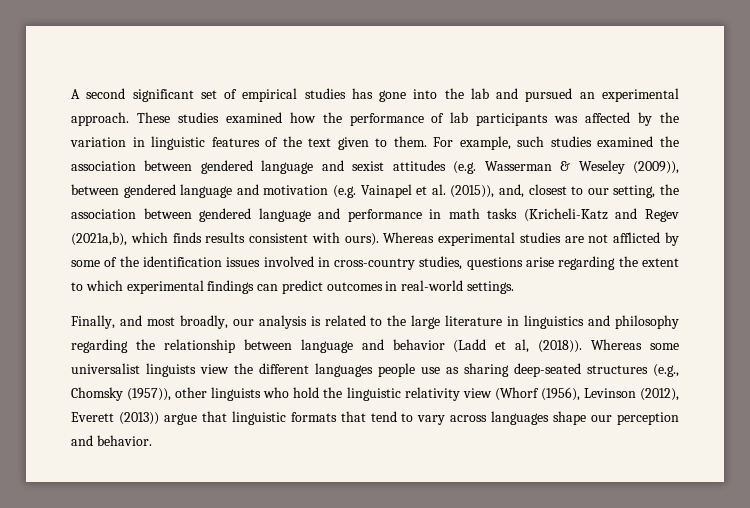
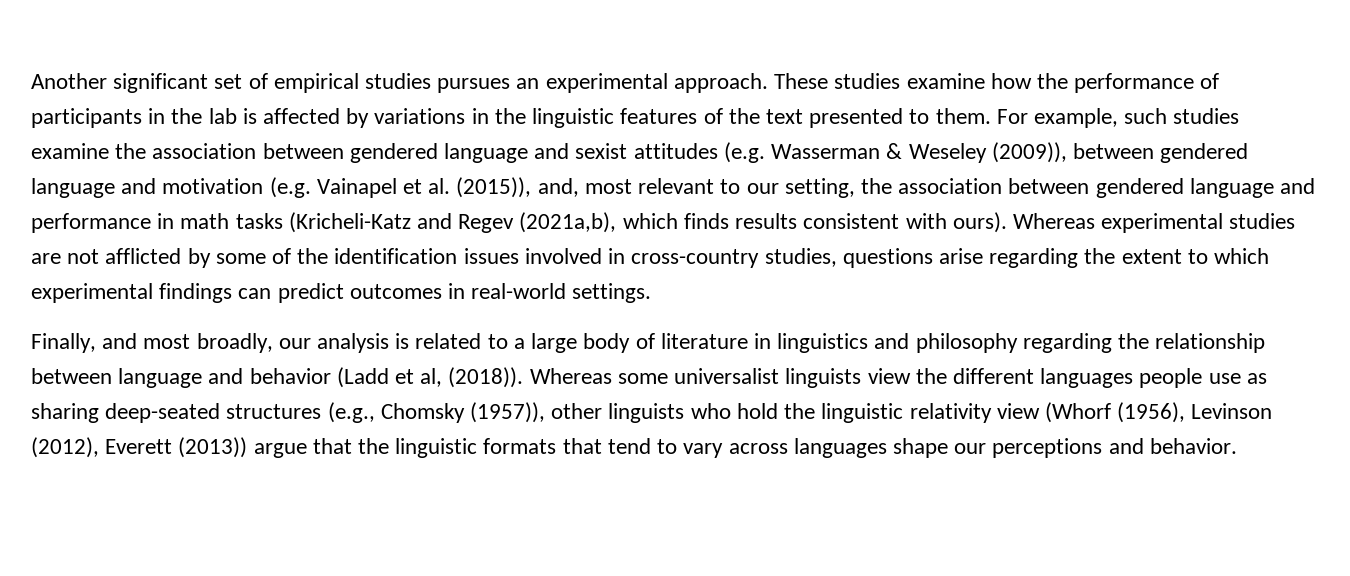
- A second significant set of empirical studies has gone into the lab and pursued an experimental approach.
+ Another significant set of empirical studies pursues an experimental approach.
- These studies examined how the performance of lab participants was affected by the variation in linguistic features of the text given to them.
+ These studies examine how the performance of participants in the lab is affected by variations in the linguistic features of the text presented to them.
- For example, such studies examined the association between gendered language and sexist attitudes (e.g. Wasserman & Weseley (2009)), between gendered language and motivation (e.g. Vainapel et al. (2015)), and, closest to our setting, the association between gendered language and performance in math tasks (Kricheli-Katz and Regev (2021a,b), which finds results consistent with ours).
+ For example, such studies examine the association between gendered language and sexist attitudes (e.g. Wasserman & Weseley (2009)), between gendered language and motivation (e.g. Vainapel et al. (2015)), and, most relevant to our setting, the association between gendered language and performance in math tasks (Kricheli-Katz and Regev (2021a,b), which finds results consistent with ours).
- Finally, and most broadly, our analysis is related to the large literature in linguistics and philosophy regarding the relationship between language and behavior (Ladd et al, (2018)).
+ Finally, and most broadly, our analysis is related to a large body of literature in linguistics and philosophy regarding the relationship between language and behavior (Ladd et al, (2018)).
- Whereas some universalist linguists view the different languages people use as sharing deep-seated structures (e.g., Chomsky (1957)), other linguists who hold the linguistic relativity view (Whorf (1956), Levinson (2012), Everett (2013)) argue that linguistic formats that tend to vary across languages shape our perception and behavior.
+ Whereas some universalist linguists view the different languages people use as sharing deep-seated structures (e.g., Chomsky (1957)), other linguists who hold the linguistic relativity view (Whorf (1956), Levinson (2012), Everett (2013)) argue that the linguistic formats that tend to vary across languages shape our perceptions and behavior.

